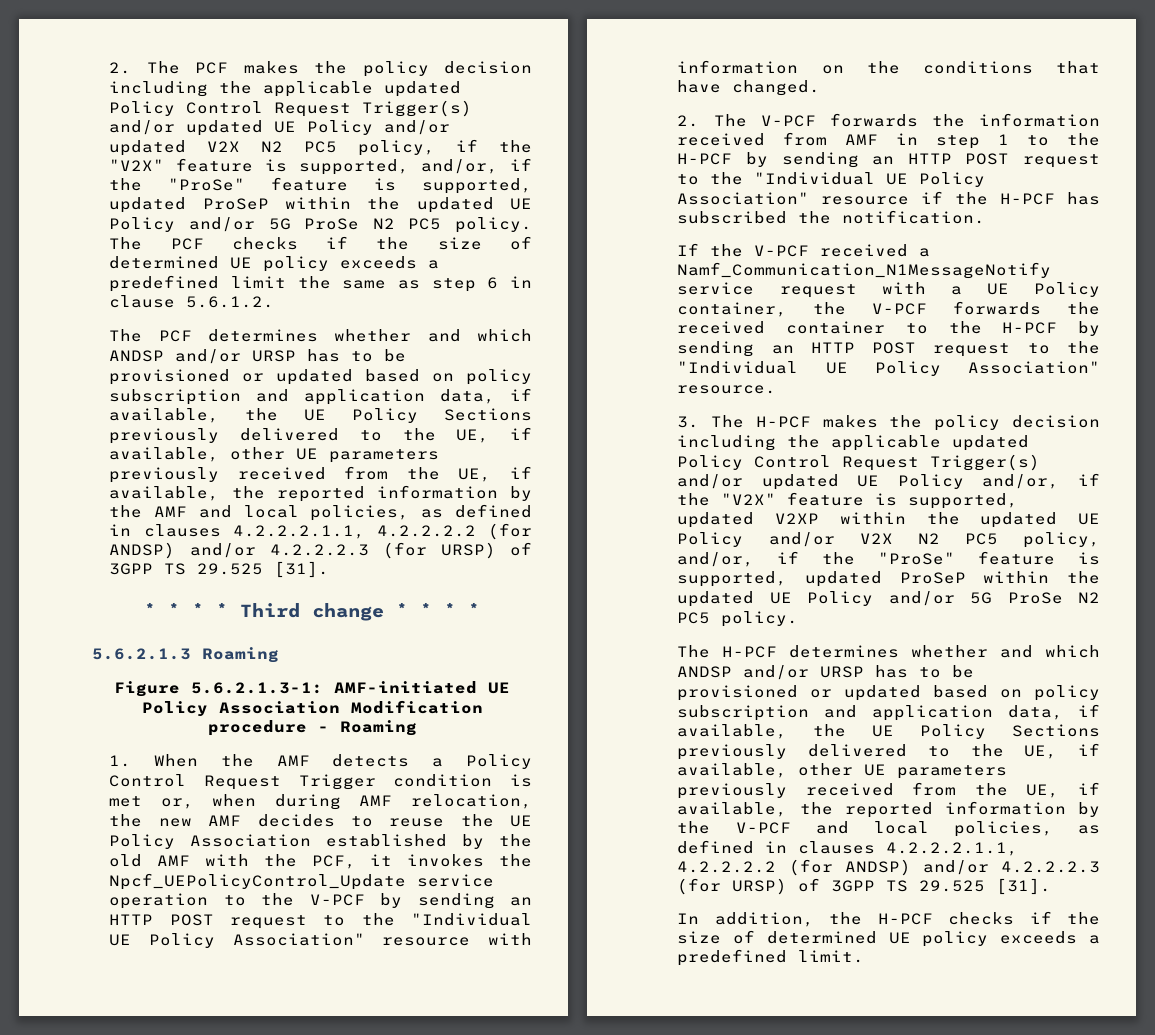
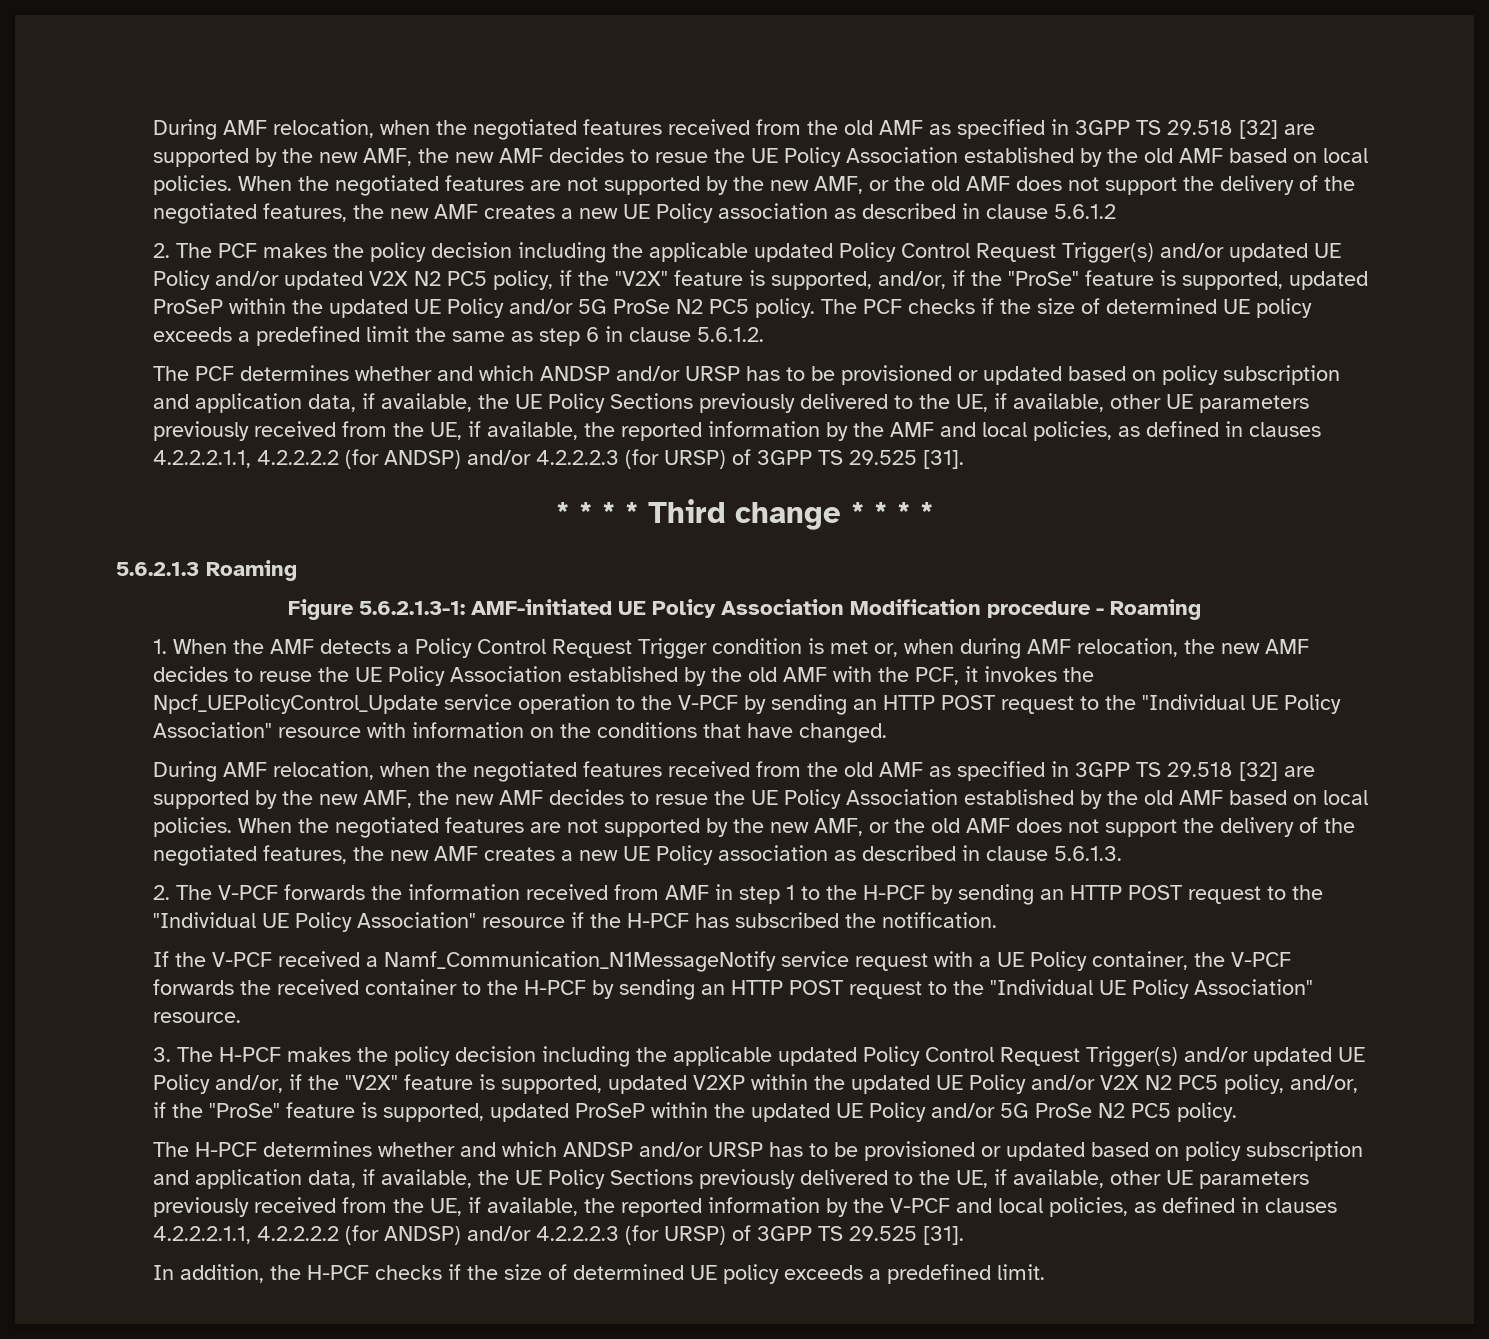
+ During AMF relocation, when the negotiated features received from the old AMF as specified in 3GPP TS 29.518 [32] are supported by the new AMF, the new AMF decides to resue the UE Policy Association established by the old AMF based on local policies. When the negotiated features are not supported by the new AMF, or the old AMF does not support the delivery of the negotiated features, the new AMF creates a new UE Policy association as described in clause 5.6.1.2
+ During AMF relocation, when the negotiated features received from the old AMF as specified in 3GPP TS 29.518 [32] are supported by the new AMF, the new AMF decides to resue the UE Policy Association established by the old AMF based on local policies. When the negotiated features are not supported by the new AMF, or the old AMF does not support the delivery of the negotiated features, the new AMF creates a new UE Policy association as described in clause 5.6.1.3.

